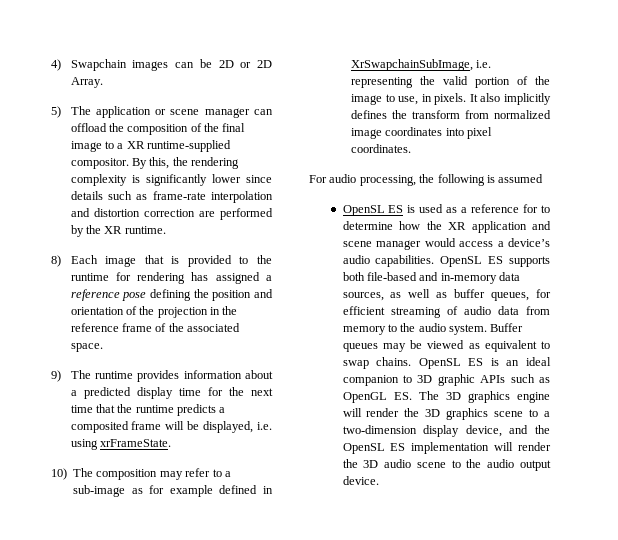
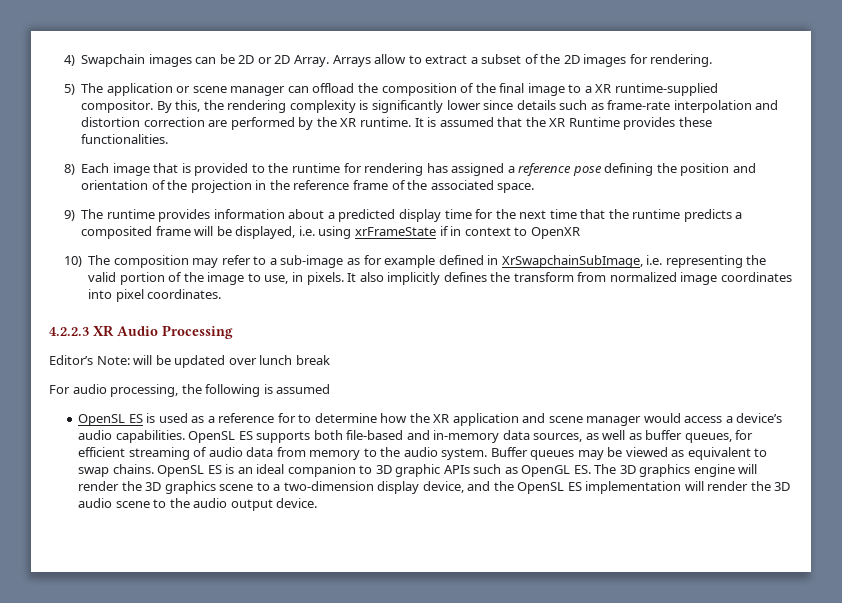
+ Arrays allow to extract a subset of the 2D images for rendering.
+ It is assumed that the XR Runtime provides these functionalities.
- 9) The runtime provides information about a predicted display time for the next time that the runtime predicts a composited frame will be displayed, i.e. using xrFrameState.
+ 9) The runtime provides information about a predicted display time for the next time that the runtime predicts a composited frame will be displayed, i.e. using xrFrameState if in context to OpenXR
+ 4.2.2.3 XR Audio Processing
+ Editor’s Note: will be updated over lunch break

